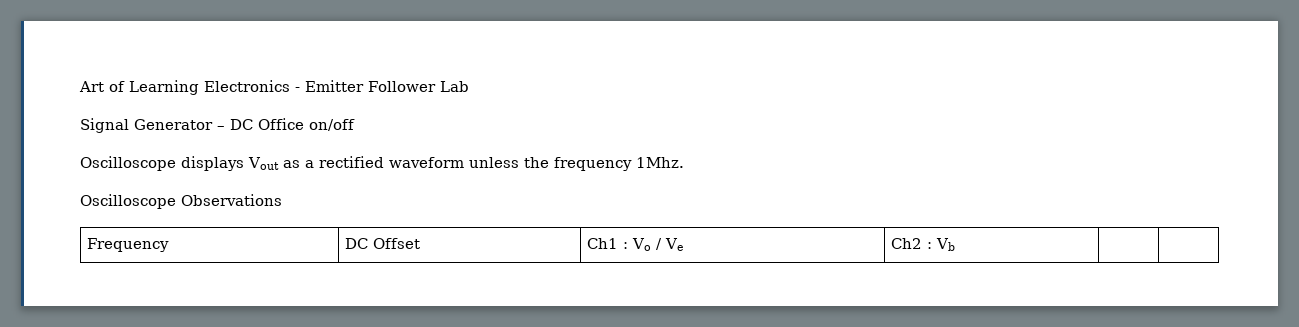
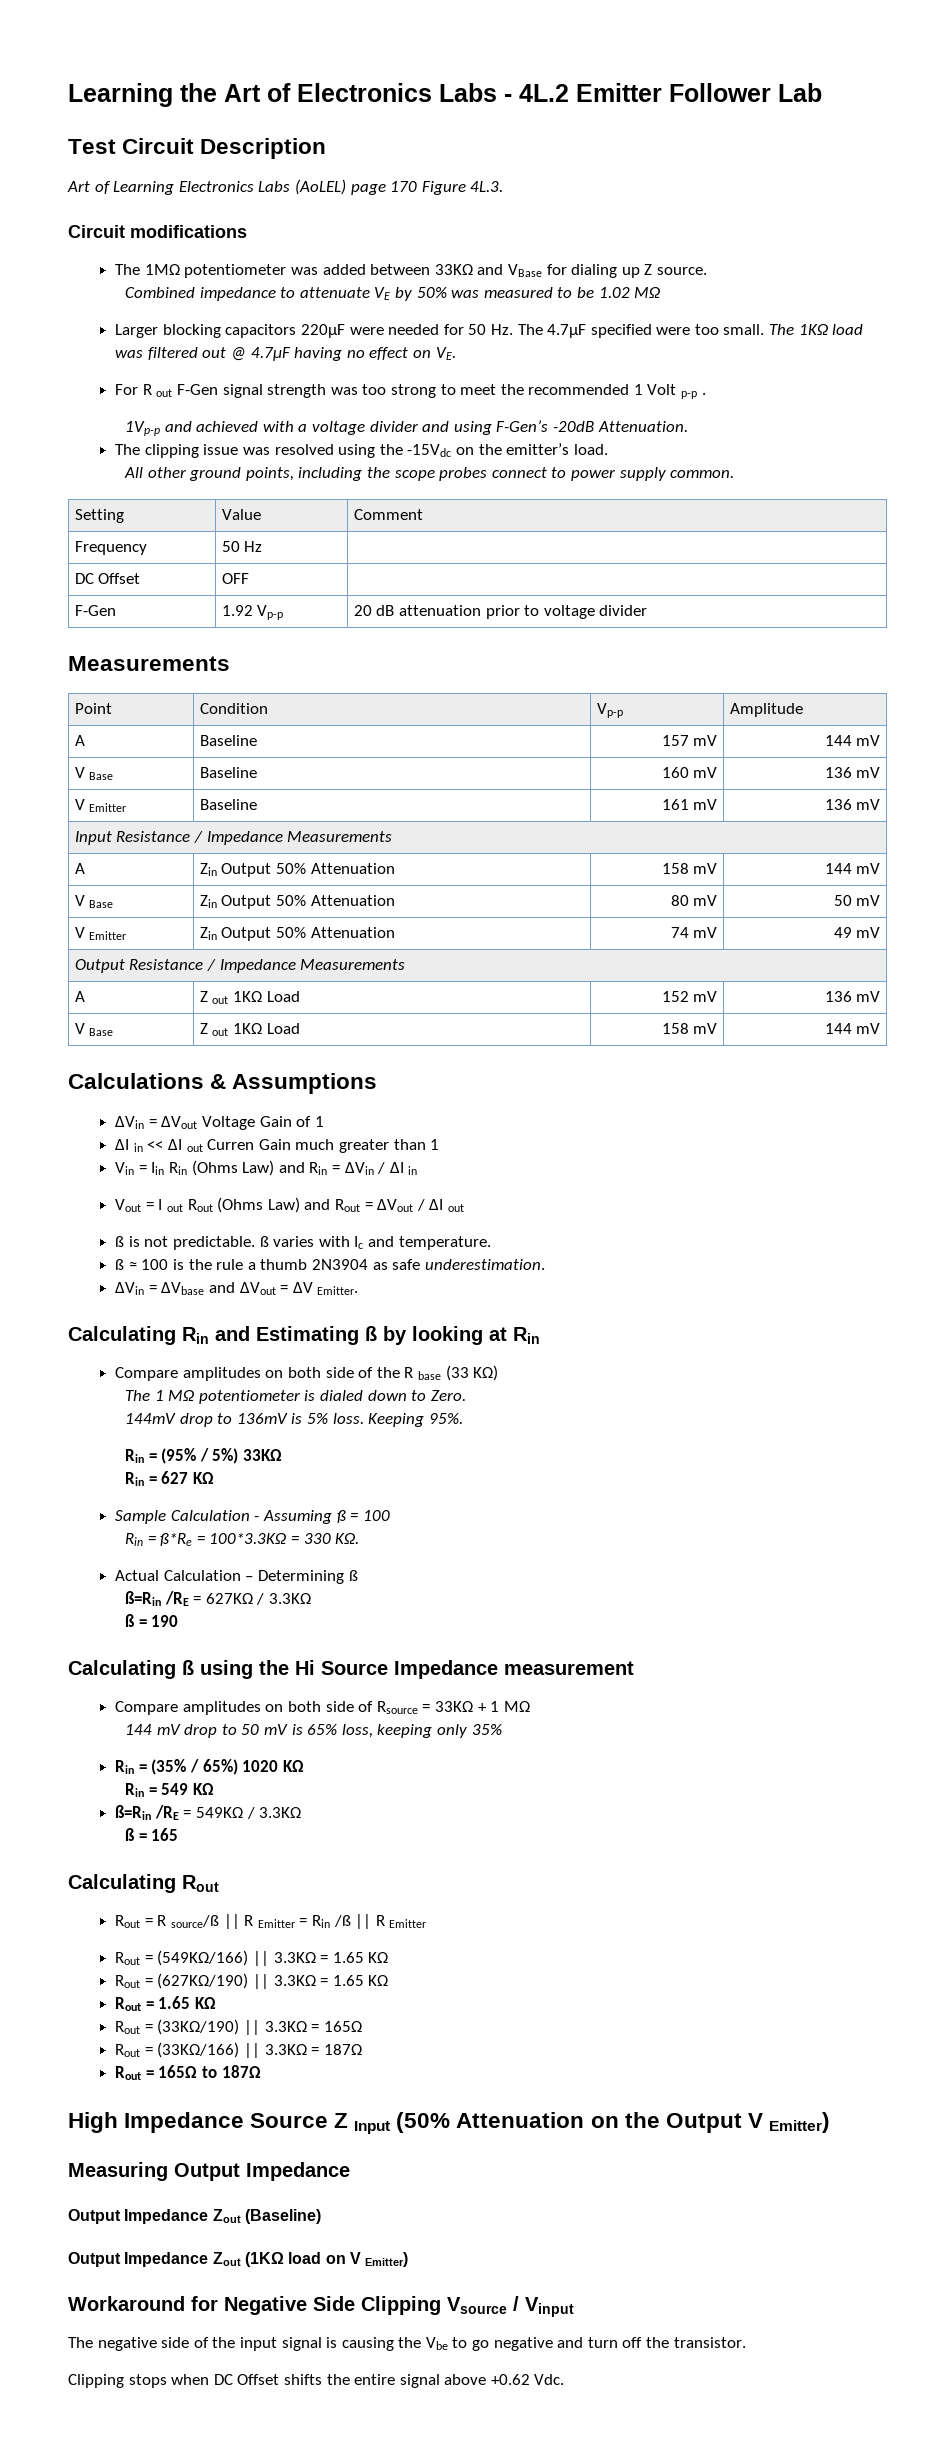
- Art of Learning Electronics - Emitter Follower Lab
- Signal Generator – DC Office on/off
- Oscilloscope displays Vout as a rectified waveform unless the frequency 1Mhz.
- Oscilloscope Observations
+ Learning the Art of Electronics Labs - 4L.2 Emitter Follower Lab
+ Test Circuit Description
+ Art of Learning Electronics Labs (AoLEL) page 170 Figure 4L.3.
+ Circuit modifications
+ The 1MΩ potentiometer was added between 33KΩ and VBase for dialing up Z source.
+ Combined impedance to attenuate VE by 50% was measured to be 1.02 MΩ
+ Larger blocking capacitors 220µF were needed for 50 Hz. The 4.7µF specified were too small. The 1KΩ load was filtered out @ 4.7µF having no effect on VE.
+ For R out F-Gen signal strength was too strong to meet the recommended 1 Volt p-p .
+ 1Vp-p and achieved with a voltage divider and using F-Gen’s -20dB Attenuation.
+ The clipping issue was resolved using the -15Vdc on the emitter’s load.
+ All other ground points, including the scope probes connect to power supply common.
+ Setting | Value | Comment
- Frequency | DC Offset | Ch1 : Vo / Ve | Ch2 : Vb | |
+ Frequency | 50 Hz |
+ DC Offset | OFF |
+ F-Gen | 1.92 Vp-p | 20 dB attenuation prior to voltage divider
+ Measurements
+ Point | Condition | Vp-p | Amplitude
+ A | Baseline | 157 mV | 144 mV
+ V Base | Baseline | 160 mV | 136 mV
+ V Emitter | Baseline | 161 mV | 136 mV
+ Input Resistance / Impedance Measurements
+ A | Zin Output 50% Attenuation | 158 mV | 144 mV
+ V Base | Zin Output 50% Attenuation | 80 mV | 50 mV
+ V Emitter | Zin Output 50% Attenuation | 74 mV | 49 mV
+ Output Resistance / Impedance Measurements
+ A | Z out 1KΩ Load | 152 mV | 136 mV
+ V Base | Z out 1KΩ Load | 158 mV | 144 mV
+ Calculations & Assumptions
+ ΔVin = ΔVout Voltage Gain of 1
+ ΔI in << ΔI out Curren Gain much greater than 1
+ Vin = Iin Rin (Ohms Law) and Rin = ΔVin / ΔI in
+ Vout = I out Rout (Ohms Law) and Rout = ΔVout / ΔI out
+ ß is not predictable. ß varies with Ic and temperature.
+ ß ≈ 100 is the rule a thumb 2N3904 as safe underestimation.
+ ΔVin = ΔVbase and ΔVout = ΔV Emitter.
+ Calculating Rin and Estimating ß by looking at Rin
+ Compare amplitudes on both side of the R base (33 KΩ)
+ The 1 MΩ potentiometer is dialed down to Zero.
+ 144mV drop to 136mV is 5% loss. Keeping 95%.
+ Rin = (95% / 5%) 33KΩ
+ Rin = 627 KΩ
+ Sample Calculation - Assuming ß = 100
+ Rin = ß*Re = 100*3.3KΩ = 330 KΩ.
+ Actual Calculation – Determining ß
+ ß=Rin /RE = 627KΩ / 3.3KΩ
+ ß = 190
+ Calculating ß using the Hi Source Impedance measurement
+ Compare amplitudes on both side of Rsource = 33KΩ + 1 MΩ
+ 144 mV drop to 50 mV is 65% loss, keeping only 35%
+ Rin = (35% / 65%) 1020 KΩ
+ Rin = 549 KΩ
+ ß=Rin /RE = 549KΩ / 3.3KΩ
+ ß = 165
+ Calculating Rout
+ Rout = R source/ß || R Emitter = Rin /ß || R Emitter
+ Rout = (549KΩ/166) || 3.3KΩ = 1.65 KΩ
+ Rout = (627KΩ/190) || 3.3KΩ = 1.65 KΩ
+ Rout = 1.65 KΩ
+ Rout = (33KΩ/190) || 3.3KΩ = 165Ω
+ Rout = (33KΩ/166) || 3.3KΩ = 187Ω
+ Rout = 165Ω to 187Ω
+ High Impedance Source Z Input (50% Attenuation on the Output V Emitter)
+ Measuring Output Impedance
+ Output Impedance Zout (Baseline)
+ Output Impedance Zout (1KΩ load on V Emitter)
+ Workaround for Negative Side Clipping Vsource / Vinput
+ The negative side of the input signal is causing the Vbe to go negative and turn off the transistor.
+ Clipping stops when DC Offset shifts the entire signal above +0.62 Vdc.

